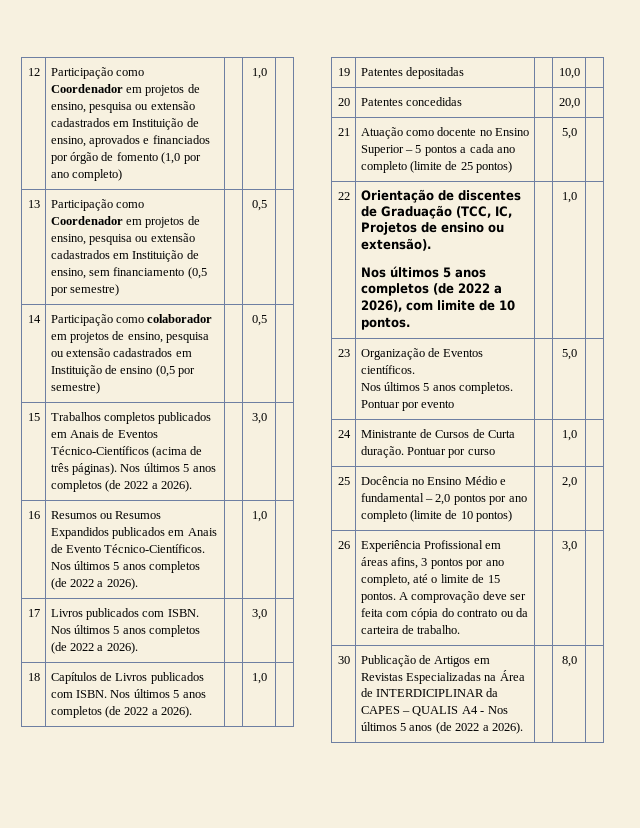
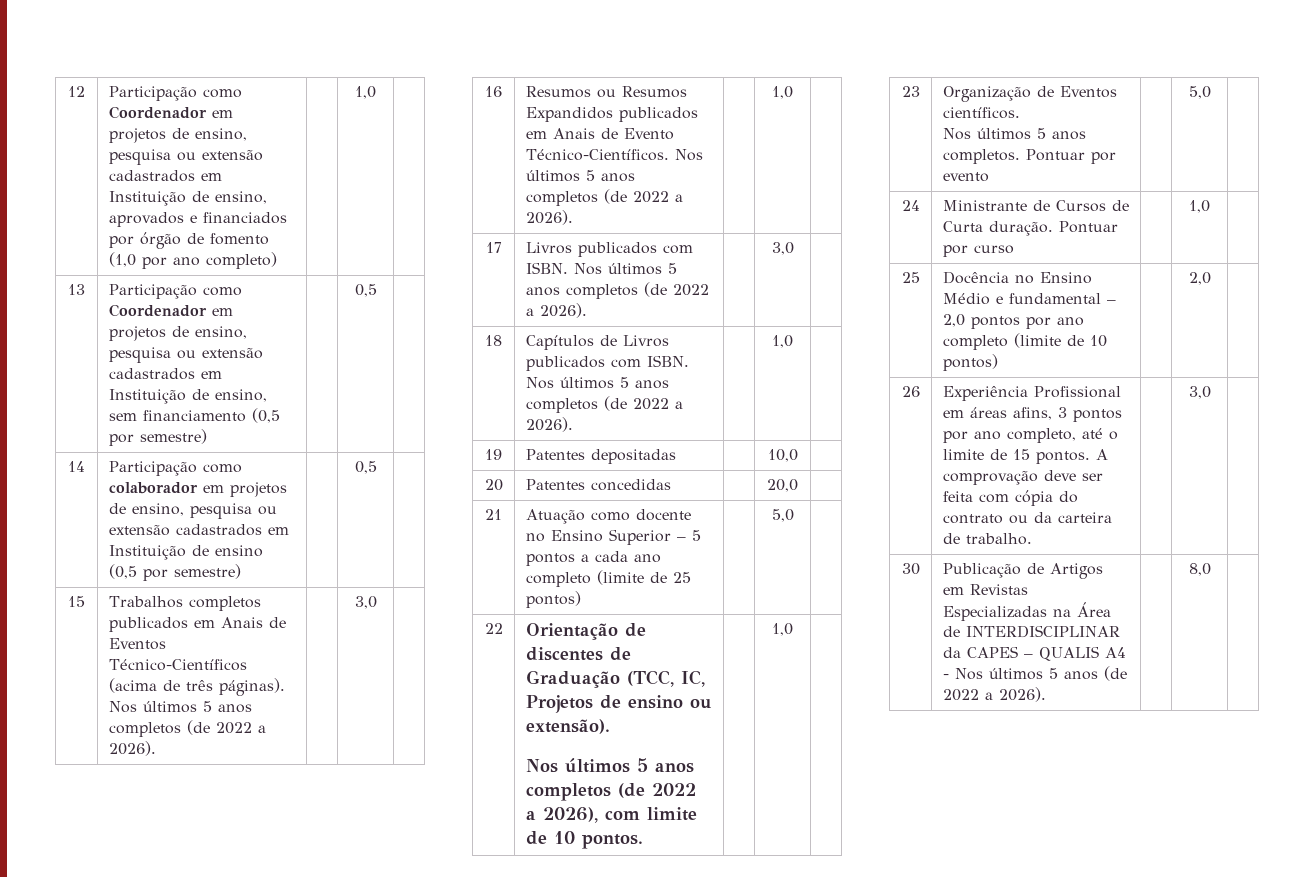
- 30 | Publicação de Artigos em Revistas Especializadas na Área de INTERDICIPLINAR da CAPES – QUALIS A4 - Nos últimos 5 anos (de 2022 a 2026). | | 8,0 |
+ 30 | Publicação de Artigos em Revistas Especializadas na Área de INTERDISCIPLINAR da CAPES – QUALIS A4 - Nos últimos 5 anos (de 2022 a 2026). | | 8,0 |

